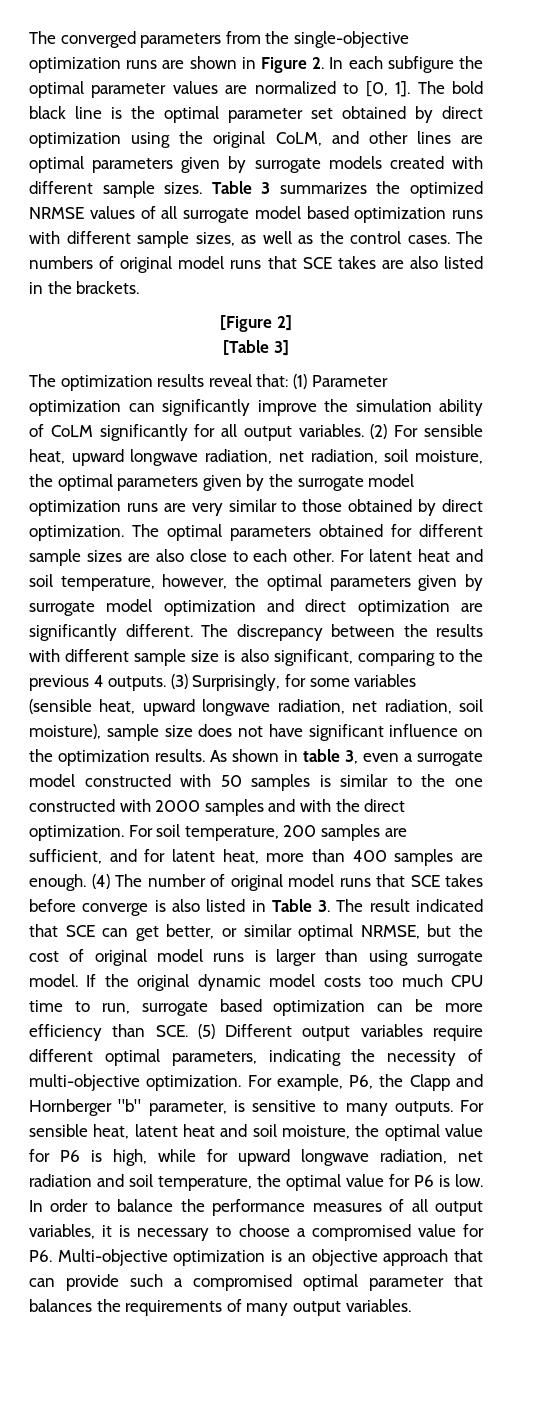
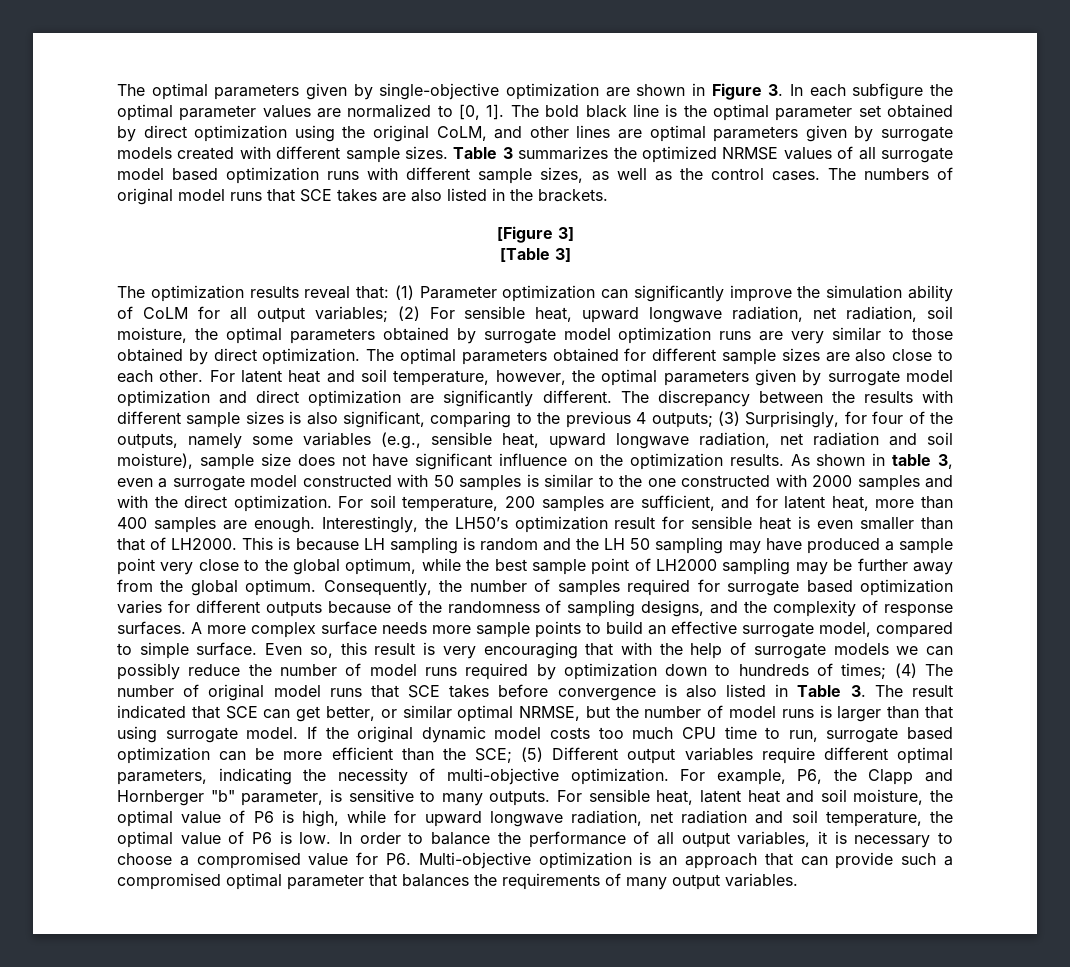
- The converged parameters from the single-objective optimization runs are shown in Figure 2. In each subfigure the optimal parameter values are normalized to [0, 1].
+ The optimal parameters given by single-objective optimization are shown in Figure 3. In each subfigure the optimal parameter values are normalized to [0, 1].
- [Figure 2]
+ [Figure 3]
- The optimization results reveal that: (1) Parameter optimization can significantly improve the simulation ability of CoLM significantly for all output variables. (2) For sensible heat, upward longwave radiation, net radiation, soil moisture, the optimal parameters given by the surrogate model optimization runs are very similar to those obtained by direct optimization.
+ The optimization results reveal that: (1) Parameter optimization can significantly improve the simulation ability of CoLM for all output variables; (2) For sensible heat, upward longwave radiation, net radiation, soil moisture, the optimal parameters obtained by surrogate model optimization runs are very similar to those obtained by direct optimization.
- The discrepancy between the results with different sample size is also significant, comparing to the previous 4 outputs. (3) Surprisingly, for some variables (sensible heat, upward longwave radiation, net radiation, soil moisture), sample size does not have significant influence on the optimization results.
+ The discrepancy between the results with different sample sizes is also significant, comparing to the previous 4 outputs; (3) Surprisingly, for four of the outputs, namely some variables (e.g., sensible heat, upward longwave radiation, net radiation and soil moisture), sample size does not have significant influence on the optimization results.
- (4) The number of original model runs that SCE takes before converge is also listed in Table 3. The result indicated that SCE can get better, or similar optimal NRMSE, but the cost of original model runs is larger than using surrogate model.
+ Interestingly, the LH50’s optimization result for sensible heat is even smaller than that of LH2000. This is because LH sampling is random and the LH 50 sampling may have produced a sample point very close to the global optimum, while the best sample point of LH2000 sampling may be further away from the global optimum. Consequently, the number of samples required for surrogate based optimization varies for different outputs because of the randomness of sampling designs, and the complexity of response surfaces. A more complex surface needs more sample points to build an effective surrogate model, compared to simple surface. Even so, this result is very encouraging that with the help of surrogate models we can possibly reduce the number of model runs required by optimization down to hundreds of times; (4) The number of original model runs that SCE takes before convergence is also listed in Table 3. The result indicated that SCE can get better, or similar optimal NRMSE, but the number of model runs is larger than that using surrogate model.
- If the original dynamic model costs too much CPU time to run, surrogate based optimization can be more efficiency than SCE. (5) Different output variables require different optimal parameters, indicating the necessity of multi-objective optimization.
+ If the original dynamic model costs too much CPU time to run, surrogate based optimization can be more efficient than the SCE; (5) Different output variables require different optimal parameters, indicating the necessity of multi-objective optimization.
- For sensible heat, latent heat and soil moisture, the optimal value for P6 is high, while for upward longwave radiation, net radiation and soil temperature, the optimal value for P6 is low.
+ For sensible heat, latent heat and soil moisture, the optimal value of P6 is high, while for upward longwave radiation, net radiation and soil temperature, the optimal value of P6 is low.
- In order to balance the performance measures of all output variables, it is necessary to choose a compromised value for P6. Multi-objective optimization is an objective approach that can provide such a compromised optimal parameter that balances the requirements of many output variables.
+ In order to balance the performance of all output variables, it is necessary to choose a compromised value for P6. Multi-objective optimization is an approach that can provide such a compromised optimal parameter that balances the requirements of many output variables.

